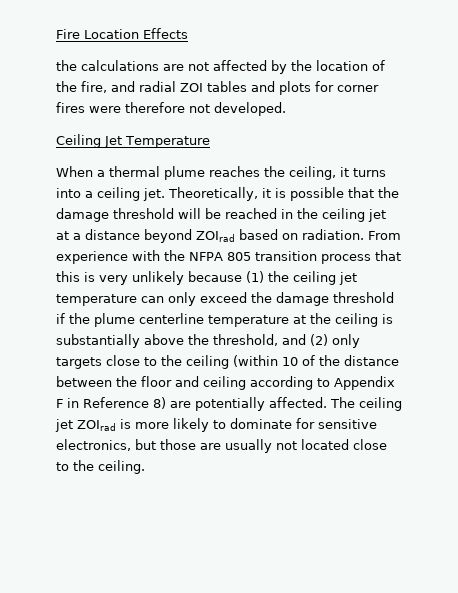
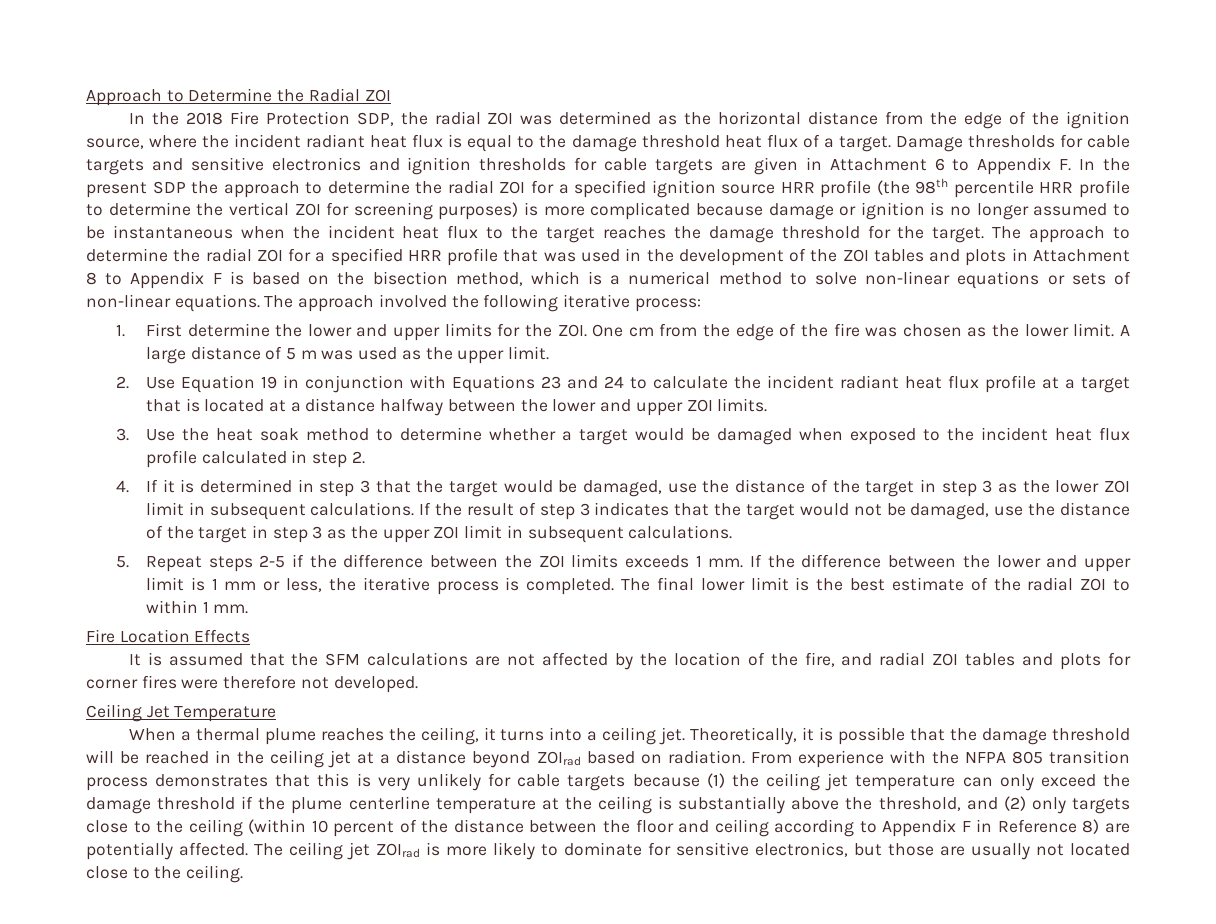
+ Approach to Determine the Radial ZOI
+ In the 2018 Fire Protection SDP, the radial ZOI was determined as the horizontal distance from the edge of the ignition source, where the incident radiant heat flux is equal to the damage threshold heat flux of a target. Damage thresholds for cable targets and sensitive electronics and ignition thresholds for cable targets are given in Attachment 6 to Appendix F. In the present SDP the approach to determine the radial ZOI for a specified ignition source HRR profile (the 98th percentile HRR profile to determine the vertical ZOI for screening purposes) is more complicated because damage or ignition is no longer assumed to be instantaneous when the incident heat flux to the target reaches the damage threshold for the target. The approach to determine the radial ZOI for a specified HRR profile that was used in the development of the ZOI tables and plots in Attachment 8 to Appendix F is based on the bisection method, which is a numerical method to solve non-linear equations or sets of non-linear equations. The approach involved the following iterative process:
+ 1. First determine the lower and upper limits for the ZOI. One cm from the edge of the fire was chosen as the lower limit. A large distance of 5 m was used as the upper limit.
+ 2. Use Equation 19 in conjunction with Equations 23 and 24 to calculate the incident radiant heat flux profile at a target that is located at a distance halfway between the lower and upper ZOI limits.
+ 3. Use the heat soak method to determine whether a target would be damaged when exposed to the incident heat flux profile calculated in step 2.
+ 4. If it is determined in step 3 that the target would be damaged, use the distance of the target in step 3 as the lower ZOI limit in subsequent calculations. If the result of step 3 indicates that the target would not be damaged, use the distance of the target in step 3 as the upper ZOI limit in subsequent calculations.
+ 5. Repeat steps 2-5 if the difference between the ZOI limits exceeds 1 mm. If the difference between the lower and upper limit is 1 mm or less, the iterative process is completed. The final lower limit is the best estimate of the radial ZOI to within 1 mm.
  Fire Location Effects
- the calculations are not affected by the location of the fire, and radial ZOI tables and plots for corner fires were therefore not developed.
+ It is assumed that the SFM calculations are not affected by the location of the fire, and radial ZOI tables and plots for corner fires were therefore not developed.
- From experience with the NFPA 805 transition process that this is very unlikely because (1) the ceiling jet temperature can only exceed the damage threshold if the plume centerline temperature at the ceiling is substantially above the threshold, and (2) only targets close to the ceiling (within 10 of the distance between the floor and ceiling according to Appendix F in Reference 8) are potentially affected.
+ From experience with the NFPA 805 transition process demonstrates that this is very unlikely for cable targets because (1) the ceiling jet temperature can only exceed the damage threshold if the plume centerline temperature at the ceiling is substantially above the threshold, and (2) only targets close to the ceiling (within 10 percent of the distance between the floor and ceiling according to Appendix F in Reference 8) are potentially affected.

